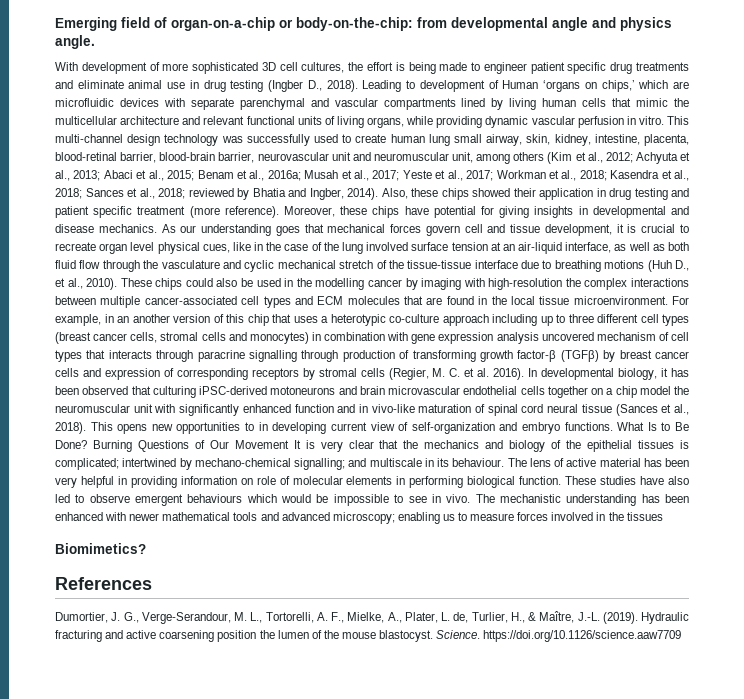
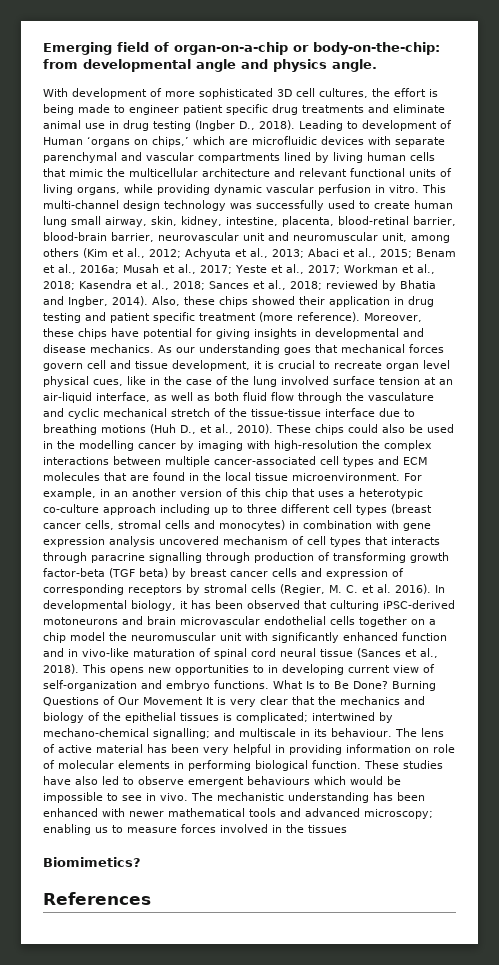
- For example, in an another version of this chip that uses a heterotypic co-culture approach including up to three different cell types (breast cancer cells, stromal cells and monocytes) in combination with gene expression analysis uncovered mechanism of cell types that interacts through paracrine signalling through production of transforming growth factor-β (TGFβ) by breast cancer cells and expression of corresponding receptors by stromal cells (Regier, M. C. et al. 2016).
+ For example, in an another version of this chip that uses a heterotypic co-culture approach including up to three different cell types (breast cancer cells, stromal cells and monocytes) in combination with gene expression analysis uncovered mechanism of cell types that interacts through paracrine signalling through production of transforming growth factor-beta (TGF beta) by breast cancer cells and expression of corresponding receptors by stromal cells (Regier, M. C. et al. 2016).
- Dumortier, J. G., Verge-Serandour, M. L., Tortorelli, A. F., Mielke, A., Plater, L. de, Turlier, H., & Maître, J.-L. (2019). Hydraulic fracturing and active coarsening position the lumen of the mouse blastocyst. Science. https://doi.org/10.1126/science.aaw7709

